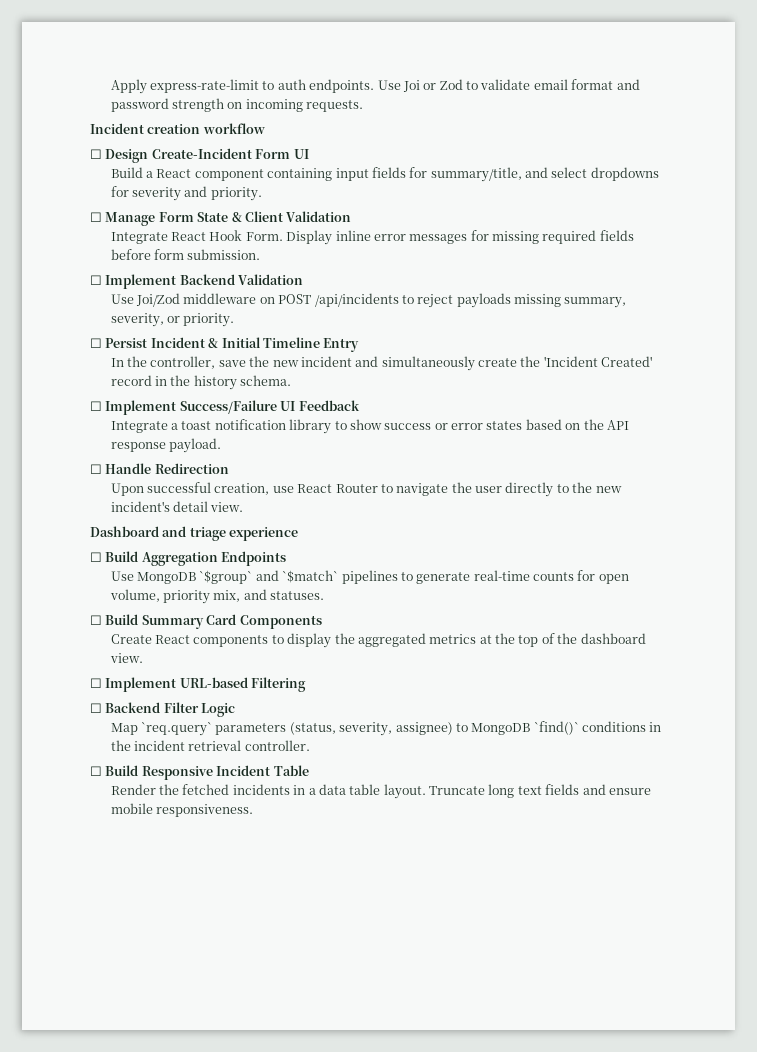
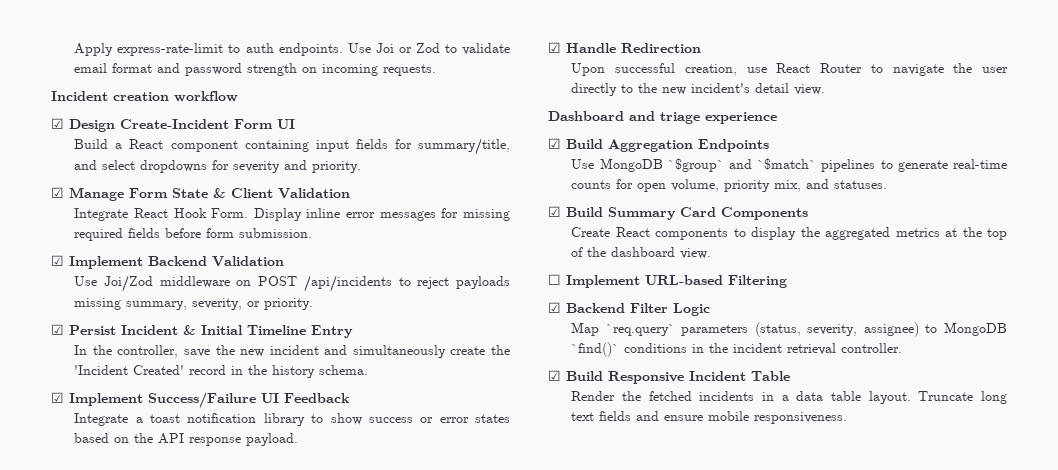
- ☐ Design Create-Incident Form UI
+ ☑ Design Create-Incident Form UI
- ☐ Manage Form State & Client Validation
+ ☑ Manage Form State & Client Validation
- ☐ Implement Backend Validation
+ ☑ Implement Backend Validation
- ☐ Persist Incident & Initial Timeline Entry
+ ☑ Persist Incident & Initial Timeline Entry
- ☐ Implement Success/Failure UI Feedback
+ ☑ Implement Success/Failure UI Feedback
- ☐ Handle Redirection
+ ☑ Handle Redirection
- ☐ Build Aggregation Endpoints
+ ☑ Build Aggregation Endpoints
- ☐ Build Summary Card Components
+ ☑ Build Summary Card Components
- ☐ Backend Filter Logic
+ ☑ Backend Filter Logic
- ☐ Build Responsive Incident Table
+ ☑ Build Responsive Incident Table

